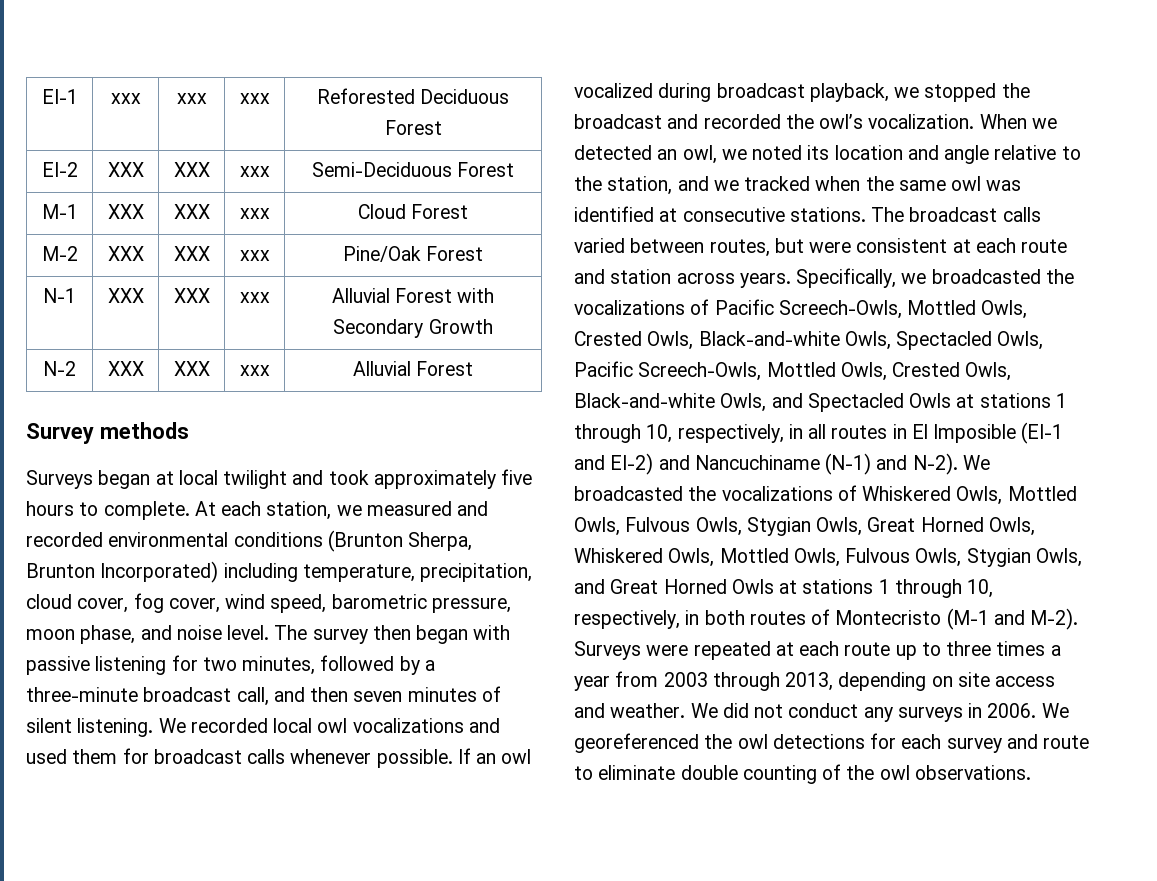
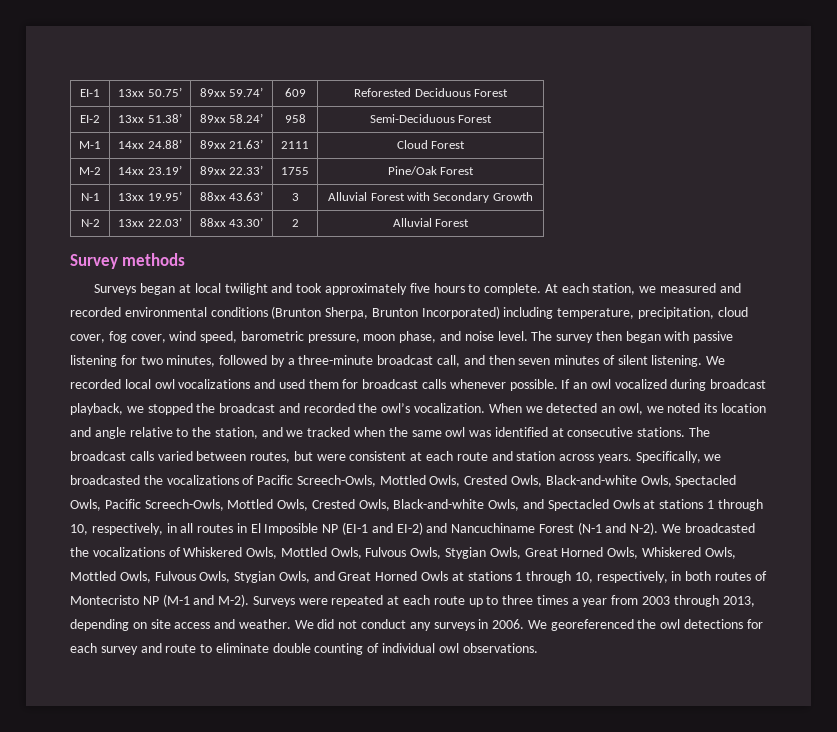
- EI-1 | xxx | xxx | xxx | Reforested Deciduous Forest
+ EI-1 | 13xx 50.75’ | 89xx 59.74’ | 609 | Reforested Deciduous Forest
- EI-2 | XXX | XXX | xxx | Semi-Deciduous Forest
- M-1 | XXX | XXX | xxx | Cloud Forest
- M-2 | XXX | XXX | xxx | Pine/Oak Forest
- N-1 | XXX | XXX | xxx | Alluvial Forest with Secondary Growth
+ EI-2 | 13xx 51.38’ | 89xx 58.24’ | 958 | Semi-Deciduous Forest
+ M-1 | 14xx 24.88’ | 89xx 21.63’ | 2111 | Cloud Forest
+ M-2 | 14xx 23.19’ | 89xx 22.33’ | 1755 | Pine/Oak Forest
+ N-1 | 13xx 19.95’ | 88xx 43.63’ | 3 | Alluvial Forest with Secondary Growth
- N-2 | XXX | XXX | xxx | Alluvial Forest
+ N-2 | 13xx 22.03’ | 88xx 43.30’ | 2 | Alluvial Forest
- Specifically, we broadcasted the vocalizations of Pacific Screech-Owls, Mottled Owls, Crested Owls, Black-and-white Owls, Spectacled Owls, Pacific Screech-Owls, Mottled Owls, Crested Owls, Black-and-white Owls, and Spectacled Owls at stations 1 through 10, respectively, in all routes in El Imposible (EI-1 and EI-2) and Nancuchiname (N-1) and N-2).
+ Specifically, we broadcasted the vocalizations of Pacific Screech-Owls, Mottled Owls, Crested Owls, Black-and-white Owls, Spectacled Owls, Pacific Screech-Owls, Mottled Owls, Crested Owls, Black-and-white Owls, and Spectacled Owls at stations 1 through 10, respectively, in all routes in El Imposible NP (EI-1 and EI-2) and Nancuchiname Forest (N-1 and N-2).
- We broadcasted the vocalizations of Whiskered Owls, Mottled Owls, Fulvous Owls, Stygian Owls, Great Horned Owls, Whiskered Owls, Mottled Owls, Fulvous Owls, Stygian Owls, and Great Horned Owls at stations 1 through 10, respectively, in both routes of Montecristo (M-1 and M-2).
+ We broadcasted the vocalizations of Whiskered Owls, Mottled Owls, Fulvous Owls, Stygian Owls, Great Horned Owls, Whiskered Owls, Mottled Owls, Fulvous Owls, Stygian Owls, and Great Horned Owls at stations 1 through 10, respectively, in both routes of Montecristo NP (M-1 and M-2).
- We georeferenced the owl detections for each survey and route to eliminate double counting of the owl observations.
+ We georeferenced the owl detections for each survey and route to eliminate double counting of individual owl observations.

